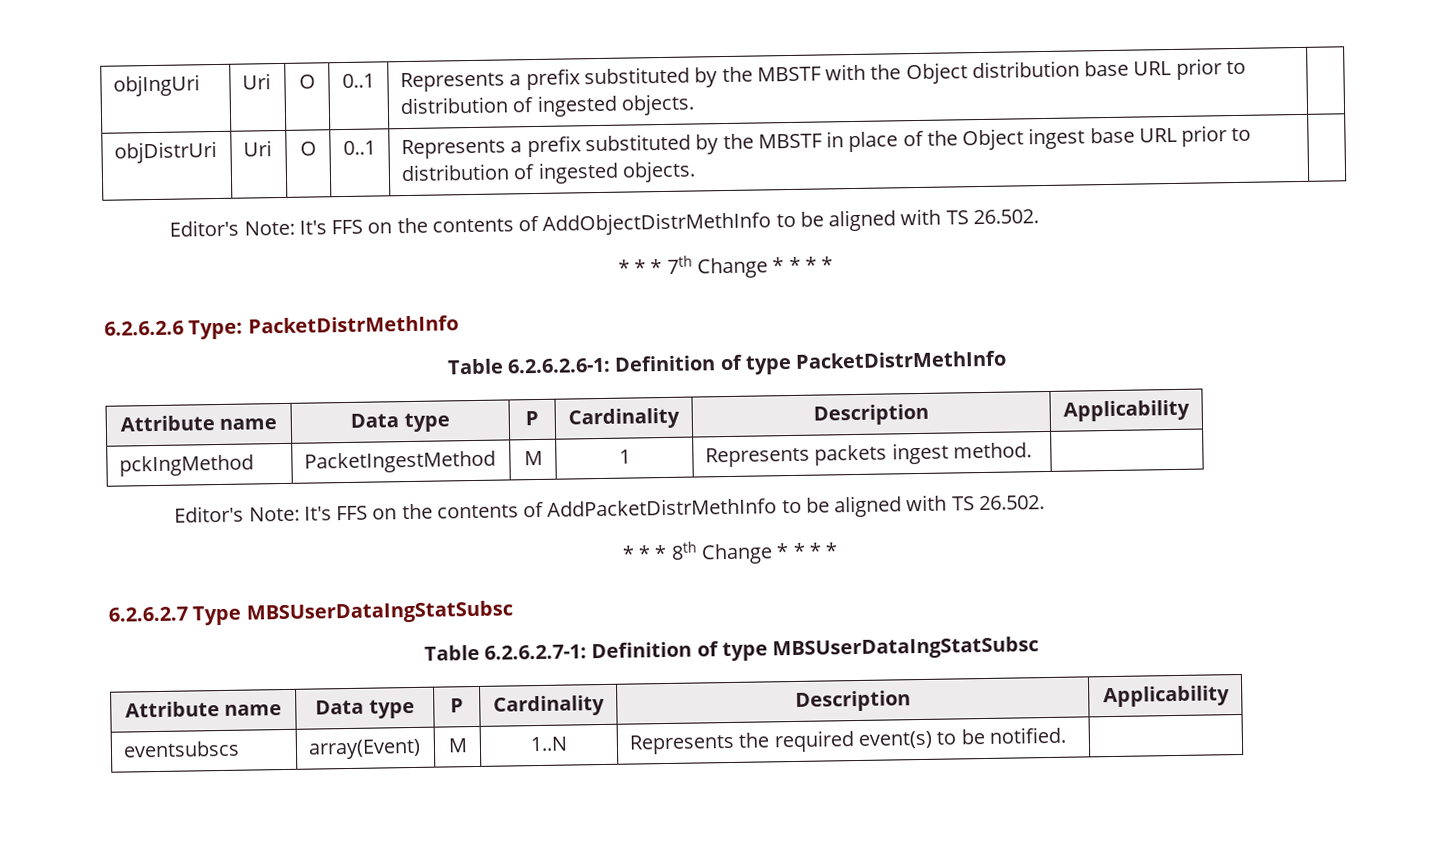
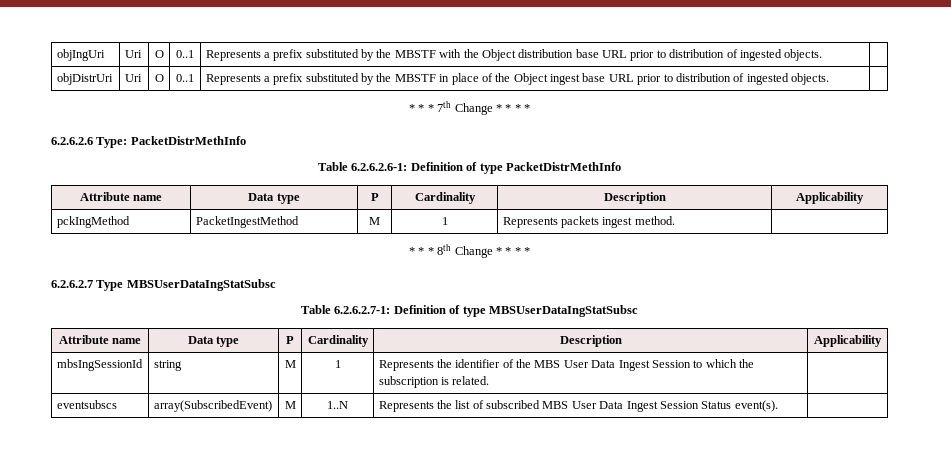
- Editor's Note: It's FFS on the contents of AddObjectDistrMethInfo to be aligned with TS 26.502.
- Editor's Note: It's FFS on the contents of AddPacketDistrMethInfo to be aligned with TS 26.502.
+ mbsIngSessionId | string | M | 1 | Represents the identifier of the MBS User Data Ingest Session to which the subscription is related. |
- eventsubscs | array(Event) | M | 1..N | Represents the required event(s) to be notified. |
+ eventsubscs | array(SubscribedEvent) | M | 1..N | Represents the list of subscribed MBS User Data Ingest Session Status event(s). |

